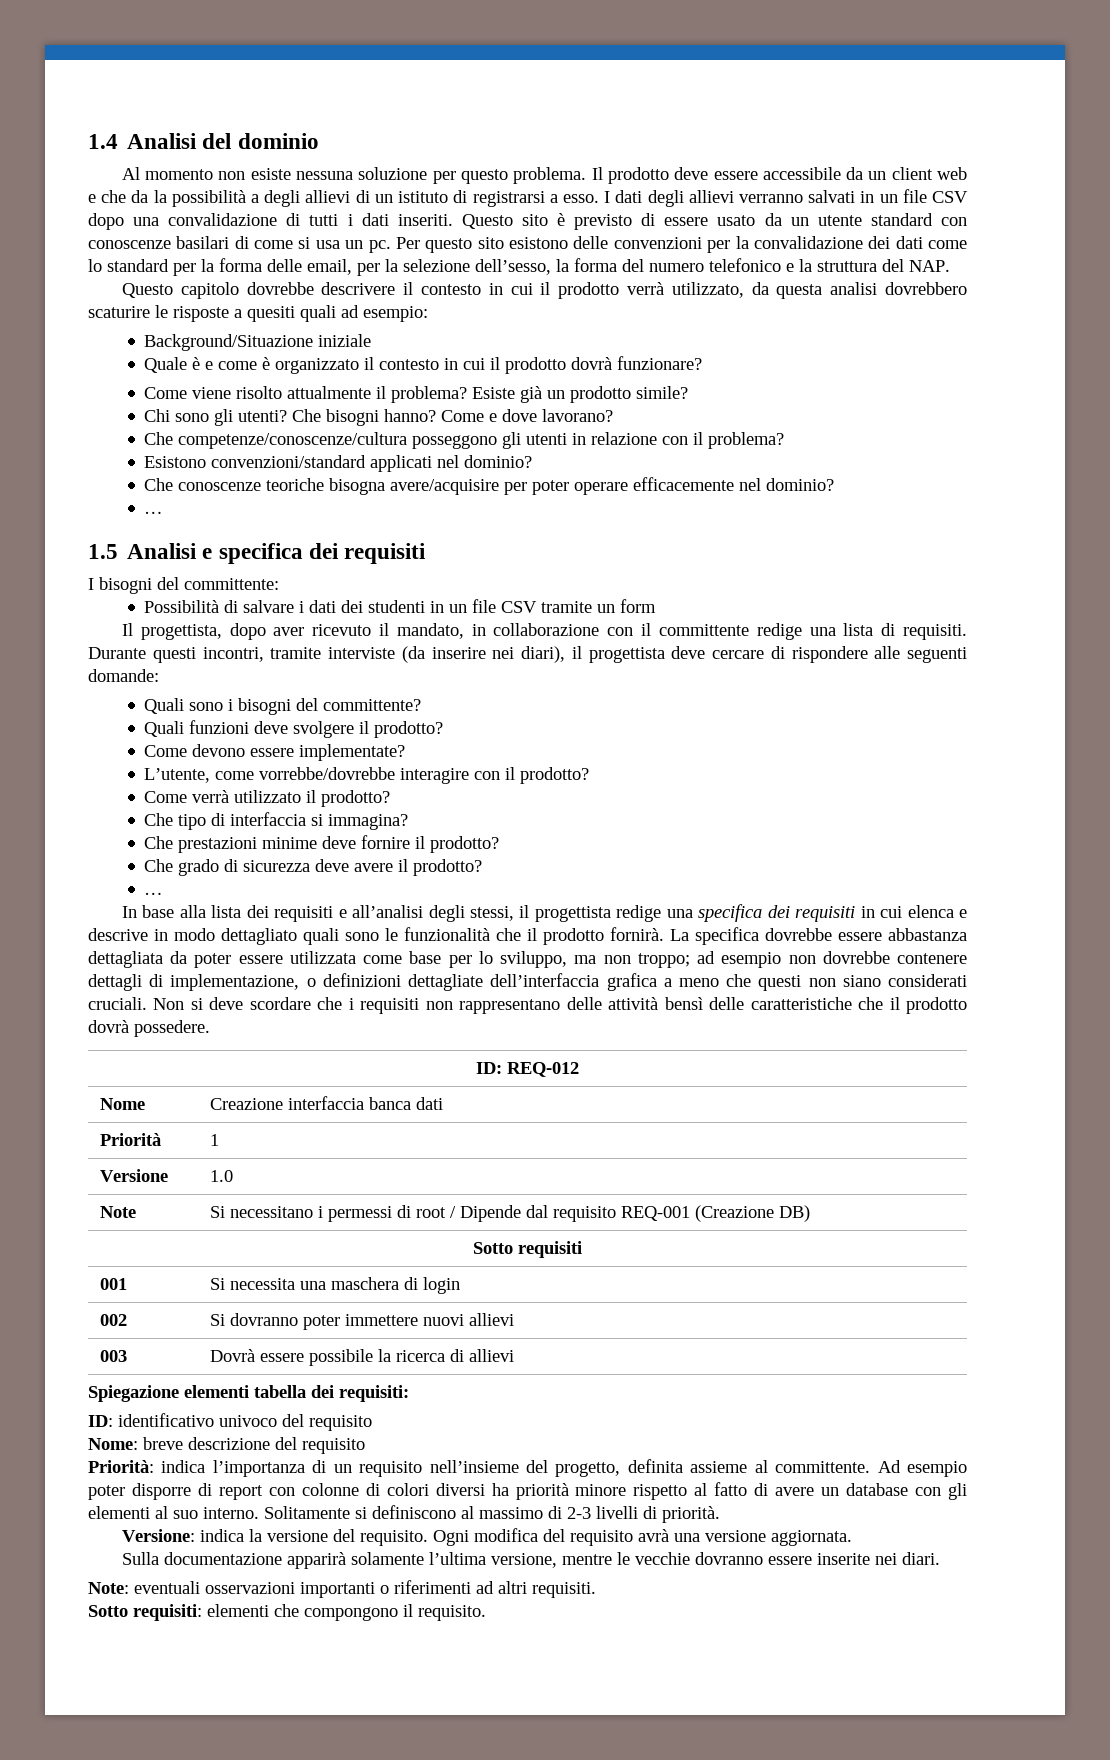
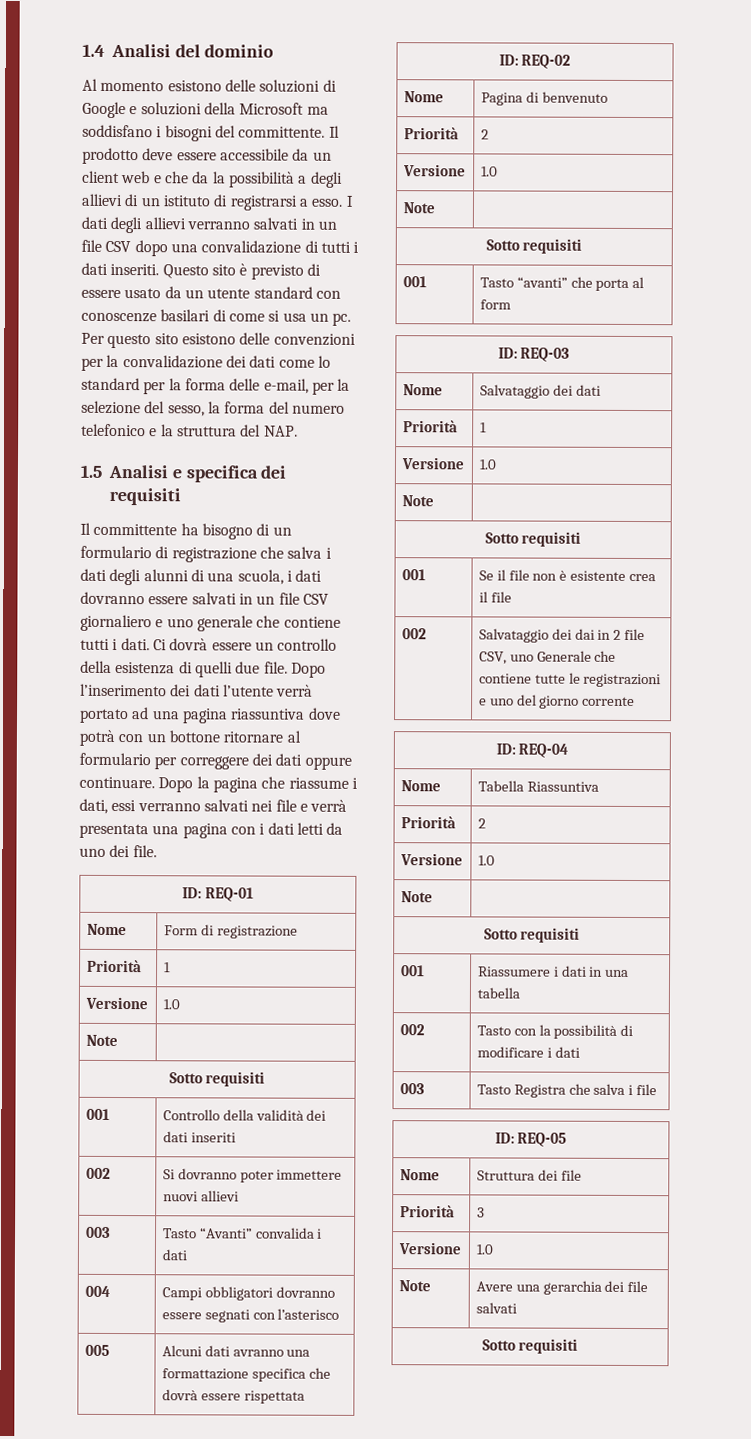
- Al momento non esiste nessuna soluzione per questo problema.
+ Al momento esistono delle soluzioni di Google e soluzioni della Microsoft ma soddisfano i bisogni del committente.
- Per questo sito esistono delle convenzioni per la convalidazione dei dati come lo standard per la forma delle email, per la selezione dell’sesso, la forma del numero telefonico e la struttura del NAP.
+ Per questo sito esistono delle convenzioni per la convalidazione dei dati come lo standard per la forma delle e-mail, per la selezione del sesso, la forma del numero telefonico e la struttura del NAP.
- Questo capitolo dovrebbe descrivere il contesto in cui il prodotto verrà utilizzato, da questa analisi dovrebbero scaturire le risposte a quesiti quali ad esempio:
- Background/Situazione iniziale
- Quale è e come è organizzato il contesto in cui il prodotto dovrà funzionare?
- Come viene risolto attualmente il problema? Esiste già un prodotto simile?
- Chi sono gli utenti? Che bisogni hanno? Come e dove lavorano?
- Che competenze/conoscenze/cultura posseggono gli utenti in relazione con il problema?
- Esistono convenzioni/standard applicati nel dominio?
- Che conoscenze teoriche bisogna avere/acquisire per poter operare efficacemente nel dominio?
- …
- I bisogni del committente:
- Possibilità di salvare i dati dei studenti in un file CSV tramite un form
- Il progettista, dopo aver ricevuto il mandato, in collaborazione con il committente redige una lista di requisiti. Durante questi incontri, tramite interviste (da inserire nei diari), il progettista deve cercare di rispondere alle seguenti domande:
- Quali sono i bisogni del committente?
- Quali funzioni deve svolgere il prodotto?
- Come devono essere implementate?
- L’utente, come vorrebbe/dovrebbe interagire con il prodotto?
- Come verrà utilizzato il prodotto?
- Che tipo di interfaccia si immagina?
- Che prestazioni minime deve fornire il prodotto?
- Che grado di sicurezza deve avere il prodotto?
- …
- In base alla lista dei requisiti e all’analisi degli stessi, il progettista redige una specifica dei requisiti in cui elenca e descrive in modo dettagliato quali sono le funzionalità che il prodotto fornirà. La specifica dovrebbe essere abbastanza dettagliata da poter essere utilizzata come base per lo sviluppo, ma non troppo; ad esempio non dovrebbe contenere dettagli di implementazione, o definizioni dettagliate dell’interfaccia grafica a meno che questi non siano considerati cruciali. Non si deve scordare che i requisiti non rappresentano delle attività bensì delle caratteristiche che il prodotto dovrà possedere.
- ID: REQ-012
- Nome | Creazione interfaccia banca dati
+ Il committente ha bisogno di un formulario di registrazione che salva i dati degli alunni di una scuola, i dati dovranno essere salvati in un file CSV giornaliero e uno generale che contiene tutti i dati. Ci dovrà essere un controllo della esistenza di quelli due file. Dopo l’inserimento dei dati l’utente verrà portato ad una pagina riassuntiva dove potrà con un bottone ritornare al formulario per correggere dei dati oppure continuare. Dopo la pagina che riassume i dati, essi verranno salvati nei file e verrà presentata una pagina con i dati letti da uno dei file.
+ ID: REQ-01
+ Nome | Form di registrazione
+ Priorità | 1
+ Versione | 1.0
+ Note |
+ Sotto requisiti
+ 001 | Controllo della validità dei dati inseriti
+ 002 | Si dovranno poter immettere nuovi allievi
+ 003 | Tasto “Avanti” convalida i dati
+ 004 | Campi obbligatori dovranno essere segnati con l’asterisco
+ 005 | Alcuni dati avranno una formattazione specifica che dovrà essere rispettata
+ ID: REQ-02
+ Nome | Pagina di benvenuto
+ Priorità | 2
+ Versione | 1.0
+ Note |
+ Sotto requisiti
+ 001 | Tasto “avanti” che porta al form
+ ID: REQ-03
+ Nome | Salvataggio dei dati
  Priorità | 1
  Versione | 1.0
- Note | Si necessitano i permessi di root / Dipende dal requisito REQ-001 (Creazione DB)
+ Note |
  Sotto requisiti
- 001 | Si necessita una maschera di login
- 002 | Si dovranno poter immettere nuovi allievi
- 003 | Dovrà essere possibile la ricerca di allievi
- Spiegazione elementi tabella dei requisiti:
- ID: identificativo univoco del requisito
- Nome: breve descrizione del requisito
- Priorità: indica l’importanza di un requisito nell’insieme del progetto, definita assieme al committente. Ad esempio poter disporre di report con colonne di colori diversi ha priorità minore rispetto al fatto di avere un database con gli elementi al suo interno. Solitamente si definiscono al massimo di 2-3 livelli di priorità.
- Versione: indica la versione del requisito. Ogni modifica del requisito avrà una versione aggiornata.
- Sulla documentazione apparirà solamente l’ultima versione, mentre le vecchie dovranno essere inserite nei diari.
- Note: eventuali osservazioni importanti o riferimenti ad altri requisiti.
- Sotto requisiti: elementi che compongono il requisito.
+ 001 | Se il file non è esistente crea il file
+ 002 | Salvataggio dei dai in 2 file CSV, uno Generale che contiene tutte le registrazioni e uno del giorno corrente
+ ID: REQ-04
+ Nome | Tabella Riassuntiva
+ Priorità | 2
+ Versione | 1.0
+ Note |
+ Sotto requisiti
+ 001 | Riassumere i dati in una tabella
+ 002 | Tasto con la possibilità di modificare i dati
+ 003 | Tasto Registra che salva i file
+ ID: REQ-05
+ Nome | Struttura dei file
+ Priorità | 3
+ Versione | 1.0
+ Note | Avere una gerarchia dei file salvati
+ Sotto requisiti

